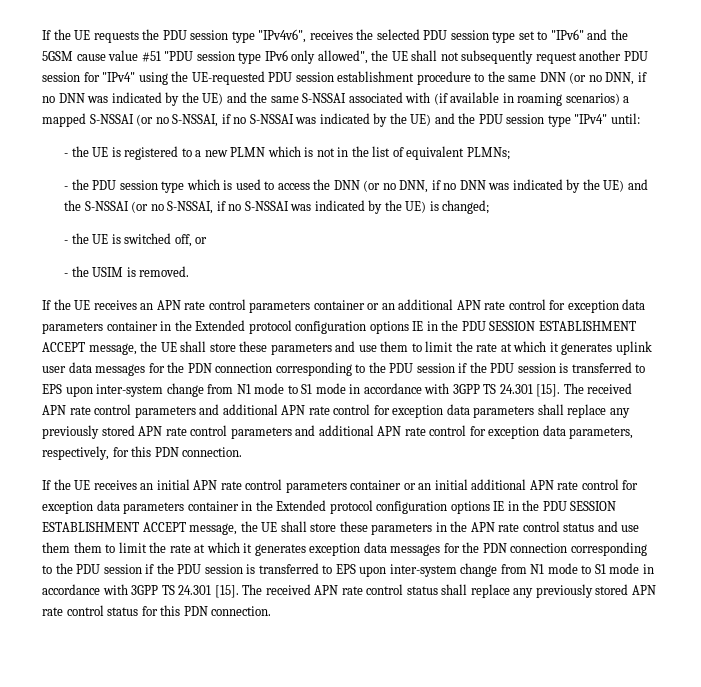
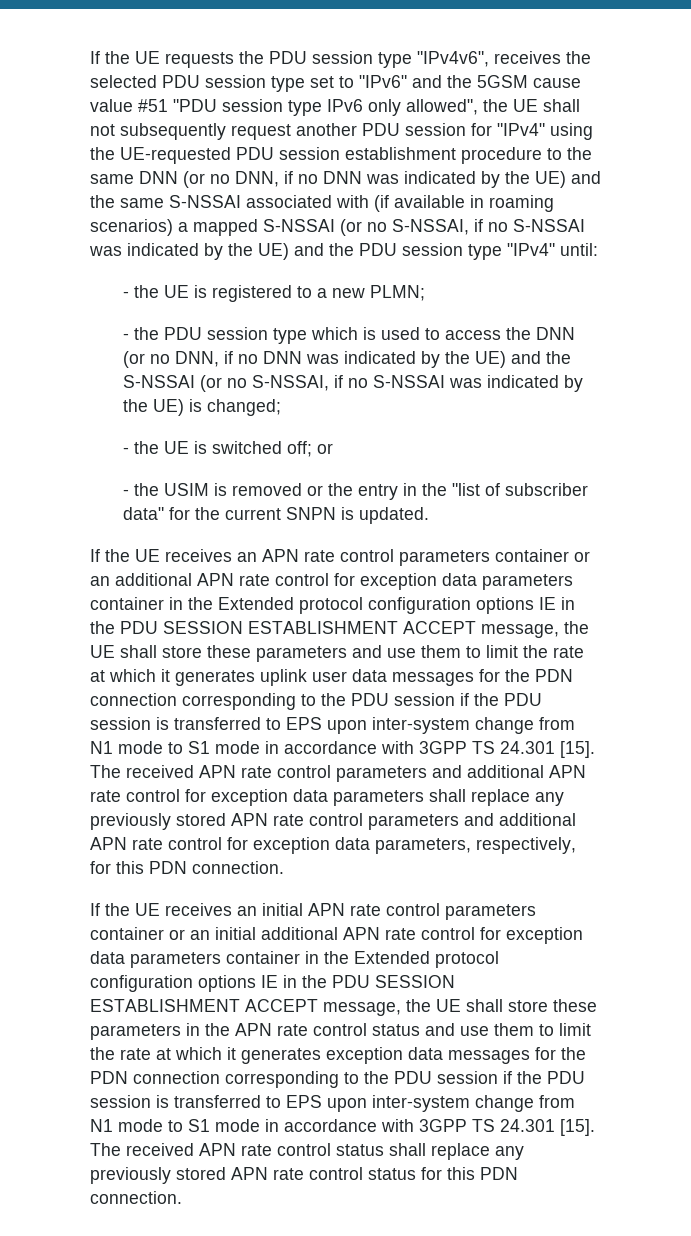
- - the UE is registered to a new PLMN which is not in the list of equivalent PLMNs;
+ - the UE is registered to a new PLMN;
- - the UE is switched off, or
+ - the UE is switched off; or
- - the USIM is removed.
+ - the USIM is removed or the entry in the "list of subscriber data" for the current SNPN is updated.
- If the UE receives an initial APN rate control parameters container or an initial additional APN rate control for exception data parameters container in the Extended protocol configuration options IE in the PDU SESSION ESTABLISHMENT ACCEPT message, the UE shall store these parameters in the APN rate control status and use them them to limit the rate at which it generates exception data messages for the PDN connection corresponding to the PDU session if the PDU session is transferred to EPS upon inter-system change from N1 mode to S1 mode in accordance with 3GPP TS 24.301 [15].
+ If the UE receives an initial APN rate control parameters container or an initial additional APN rate control for exception data parameters container in the Extended protocol configuration options IE in the PDU SESSION ESTABLISHMENT ACCEPT message, the UE shall store these parameters in the APN rate control status and use them to limit the rate at which it generates exception data messages for the PDN connection corresponding to the PDU session if the PDU session is transferred to EPS upon inter-system change from N1 mode to S1 mode in accordance with 3GPP TS 24.301 [15].

